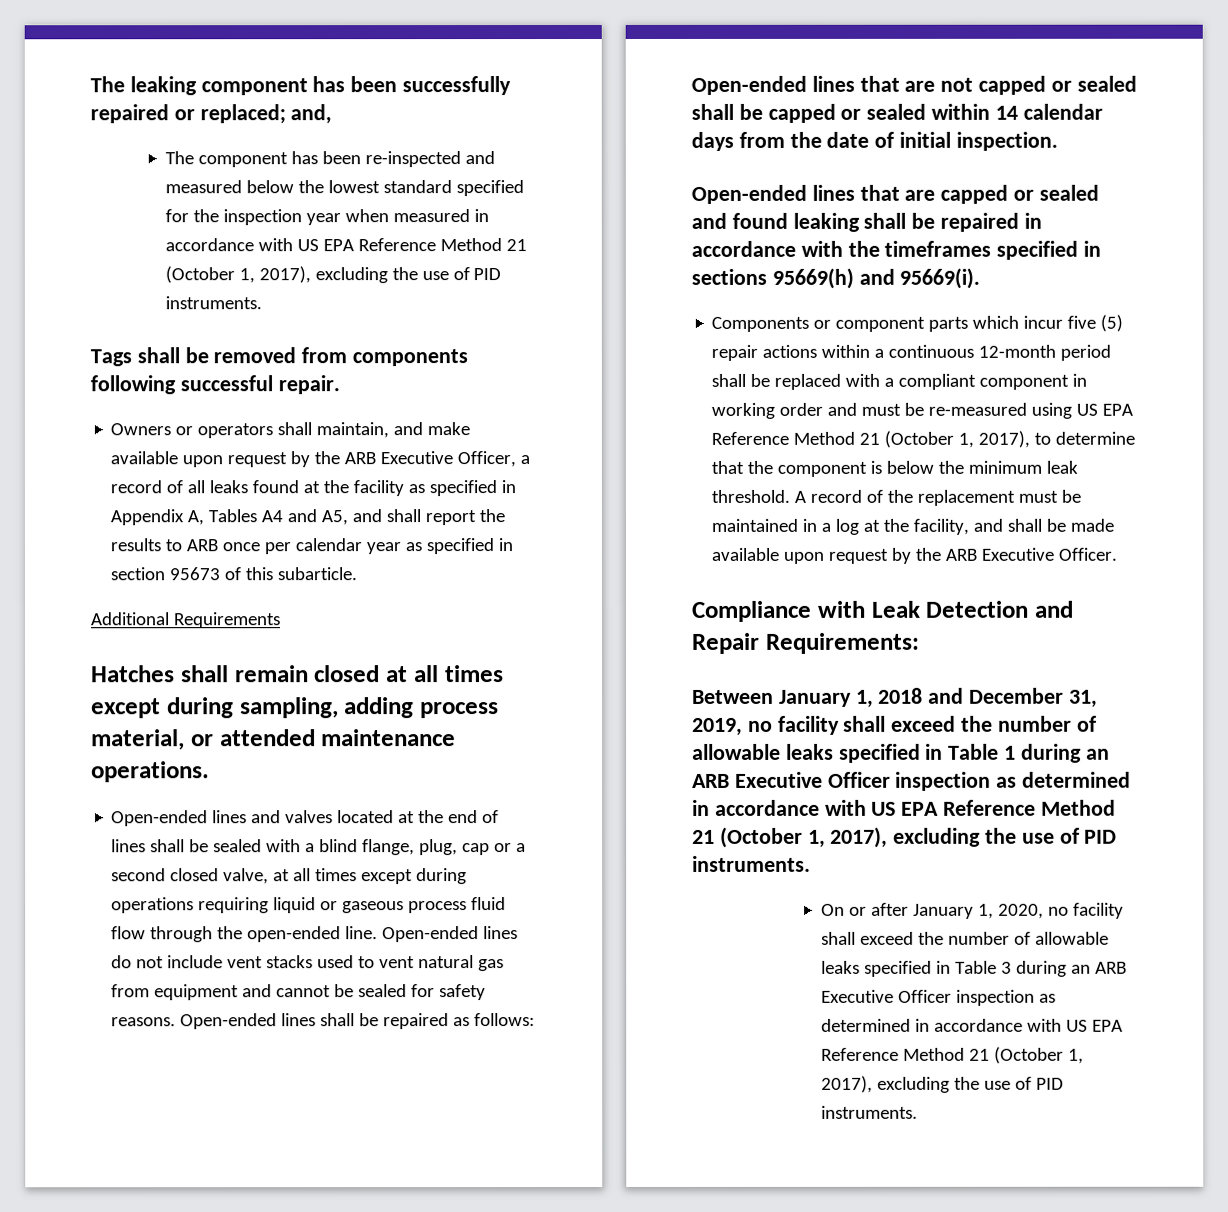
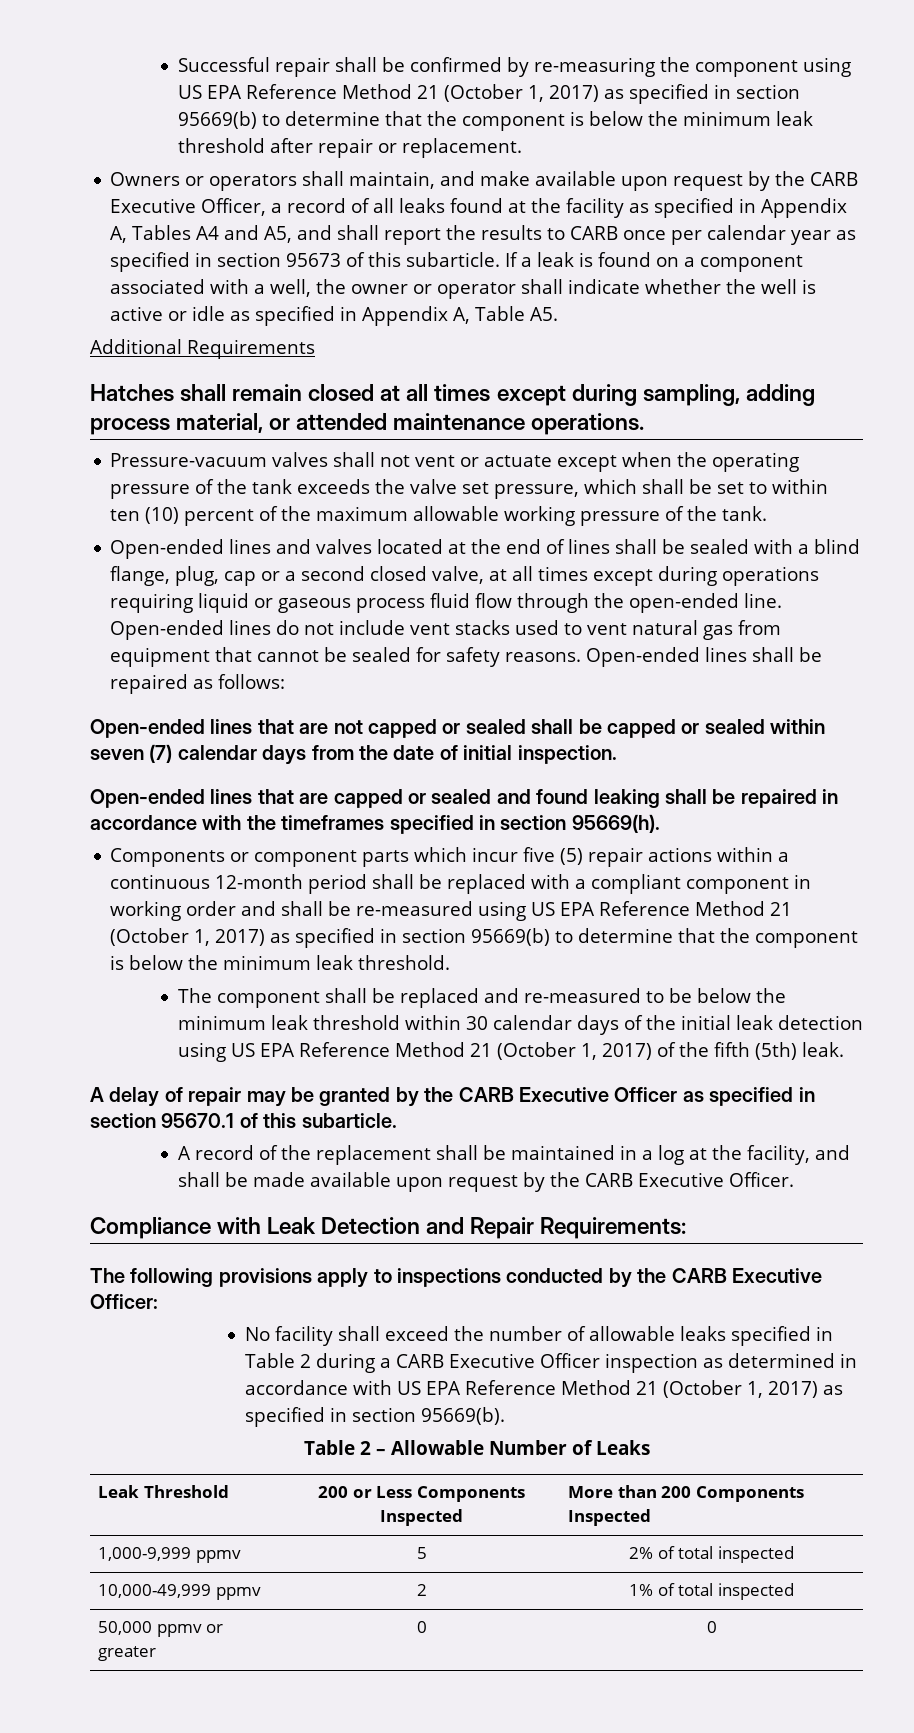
- The leaking component has been successfully repaired or replaced; and,
- The component has been re-inspected and measured below the lowest standard specified for the inspection year when measured in accordance with US EPA Reference Method 21 (October 1, 2017), excluding the use of PID instruments.
- Tags shall be removed from components following successful repair.
+ Successful repair shall be confirmed by re-measuring the component using US EPA Reference Method 21 (October 1, 2017) as specified in section 95669(b) to determine that the component is below the minimum leak threshold after repair or replacement.
- Owners or operators shall maintain, and make available upon request by the ARB Executive Officer, a record of all leaks found at the facility as specified in Appendix A, Tables A4 and A5, and shall report the results to ARB once per calendar year as specified in section 95673 of this subarticle.
+ Owners or operators shall maintain, and make available upon request by the CARB Executive Officer, a record of all leaks found at the facility as specified in Appendix A, Tables A4 and A5, and shall report the results to CARB once per calendar year as specified in section 95673 of this subarticle. If a leak is found on a component associated with a well, the owner or operator shall indicate whether the well is active or idle as specified in Appendix A, Table A5.
+ Pressure-vacuum valves shall not vent or actuate except when the operating pressure of the tank exceeds the valve set pressure, which shall be set to within ten (10) percent of the maximum allowable working pressure of the tank.
- Open-ended lines do not include vent stacks used to vent natural gas from equipment and cannot be sealed for safety reasons.
+ Open-ended lines do not include vent stacks used to vent natural gas from equipment that cannot be sealed for safety reasons.
- Open-ended lines that are not capped or sealed shall be capped or sealed within 14 calendar days from the date of initial inspection.
+ Open-ended lines that are not capped or sealed shall be capped or sealed within seven (7) calendar days from the date of initial inspection.
- Open-ended lines that are capped or sealed and found leaking shall be repaired in accordance with the timeframes specified in sections 95669(h) and 95669(i).
+ Open-ended lines that are capped or sealed and found leaking shall be repaired in accordance with the timeframes specified in section 95669(h).
- Components or component parts which incur five (5) repair actions within a continuous 12-month period shall be replaced with a compliant component in working order and must be re-measured using US EPA Reference Method 21 (October 1, 2017), to determine that the component is below the minimum leak threshold. A record of the replacement must be maintained in a log at the facility, and shall be made available upon request by the ARB Executive Officer.
+ Components or component parts which incur five (5) repair actions within a continuous 12-month period shall be replaced with a compliant component in working order and shall be re-measured using US EPA Reference Method 21 (October 1, 2017) as specified in section 95669(b) to determine that the component is below the minimum leak threshold.
+ The component shall be replaced and re-measured to be below the minimum leak threshold within 30 calendar days of the initial leak detection using US EPA Reference Method 21 (October 1, 2017) of the fifth (5th) leak.
+ A delay of repair may be granted by the CARB Executive Officer as specified in section 95670.1 of this subarticle.
+ A record of the replacement shall be maintained in a log at the facility, and shall be made available upon request by the CARB Executive Officer.
- Between January 1, 2018 and December 31, 2019, no facility shall exceed the number of allowable leaks specified in Table 1 during an ARB Executive Officer inspection as determined in accordance with US EPA Reference Method 21 (October 1, 2017), excluding the use of PID instruments.
- On or after January 1, 2020, no facility shall exceed the number of allowable leaks specified in Table 3 during an ARB Executive Officer inspection as determined in accordance with US EPA Reference Method 21 (October 1, 2017), excluding the use of PID instruments.
+ The following provisions apply to inspections conducted by the CARB Executive Officer:
+ No facility shall exceed the number of allowable leaks specified in Table 2 during a CARB Executive Officer inspection as determined in accordance with US EPA Reference Method 21 (October 1, 2017) as specified in section 95669(b).
+ Table 2 – Allowable Number of Leaks
+ Leak Threshold | 200 or Less Components Inspected | More than 200 Components Inspected
+ 1,000-9,999 ppmv | 5 | 2% of total inspected
+ 10,000-49,999 ppmv | 2 | 1% of total inspected
+ 50,000 ppmv or greater | 0 | 0

